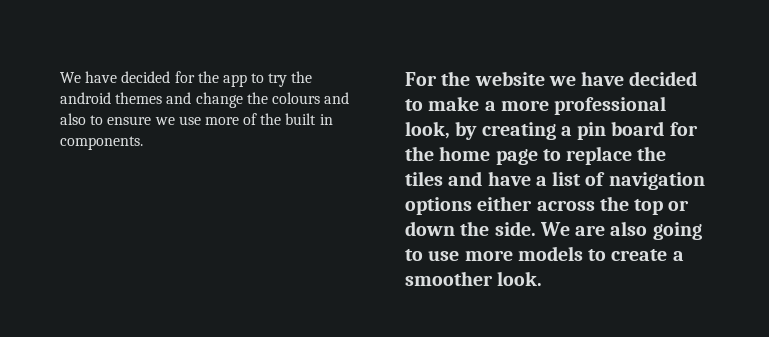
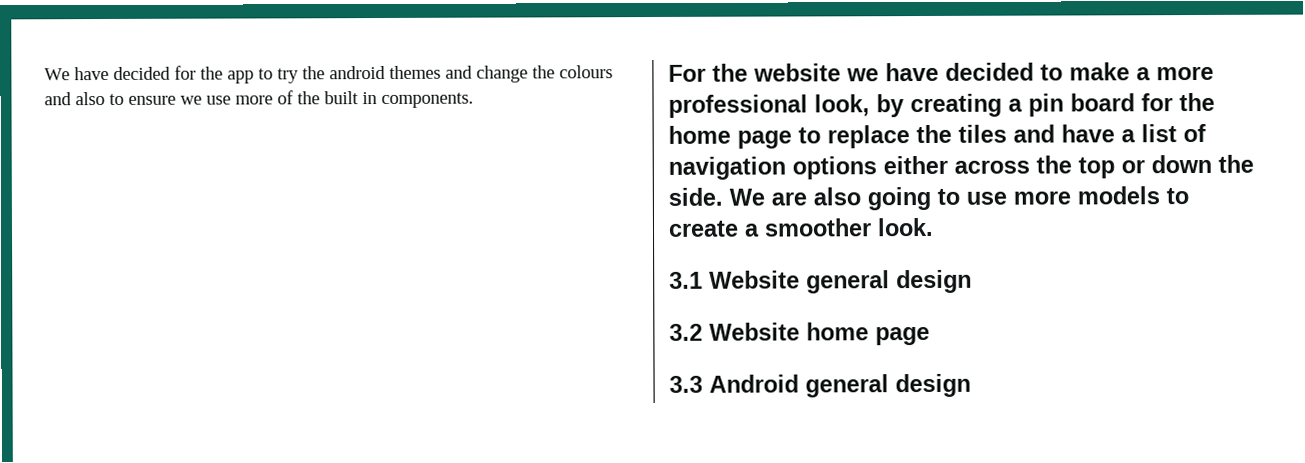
+ 3.1 Website general design
+ 3.2 Website home page
+ 3.3 Android general design

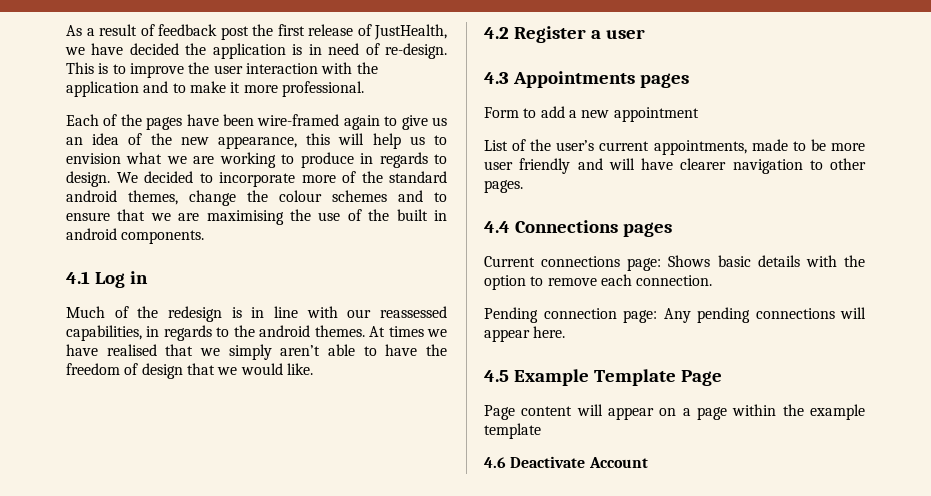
- We have decided for the app to try the android themes and change the colours and also to ensure we use more of the built in components.
+ As a result of feedback post the first release of JustHealth, we have decided the application is in need of re-design. This is to improve the user interaction with the application and to make it more professional.
+ Each of the pages have been wire-framed again to give us an idea of the new appearance, this will help us to envision what we are working to produce in regards to design. We decided to incorporate more of the standard android themes, change the colour schemes and to ensure that we are maximising the use of the built in android components.
- For the website we have decided to make a more professional look, by creating a pin board for the home page to replace the tiles and have a list of navigation options either across the top or down the side. We are also going to use more models to create a smoother look.
- 3.1 Website general design
- 3.2 Website home page
- 3.3 Android general design
+ 4.1 Log in
+ Much of the redesign is in line with our reassessed capabilities, in regards to the android themes. At times we have realised that we simply aren’t able to have the freedom of design that we would like.
+ 4.2 Register a user
+ 4.3 Appointments pages
+ Form to add a new appointment
+ List of the user’s current appointments, made to be more user friendly and will have clearer navigation to other pages.
+ 4.4 Connections pages
+ Current connections page: Shows basic details with the option to remove each connection.
+ Pending connection page: Any pending connections will appear here.
+ 4.5 Example Template Page
+ Page content will appear on a page within the example template
+ 4.6 Deactivate Account

